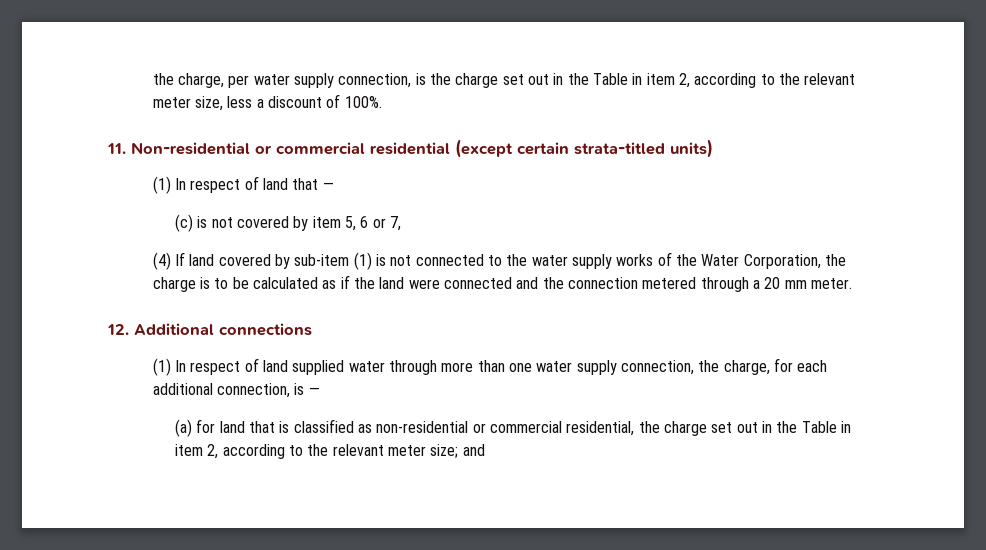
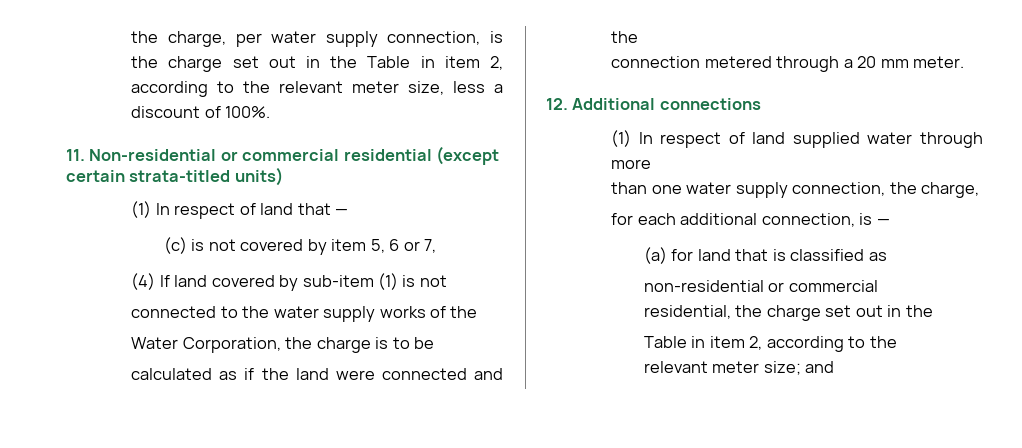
- (4) If land covered by sub-item (1) is not connected to the water supply works of the Water Corporation, the charge is to be calculated as if the land were connected and the connection metered through a 20 mm meter.
+ (4) If land covered by sub-item (1) is not
+ connected to the water supply works of the
+ Water Corporation, the charge is to be
+ calculated as if the land were connected and the
+ connection metered through a 20 mm meter.
- (1) In respect of land supplied water through more than one water supply connection, the charge, for each additional connection, is —
+ (1) In respect of land supplied water through more
+ than one water supply connection, the charge,
+ for each additional connection, is —
- (a) for land that is classified as non-residential or commercial residential, the charge set out in the Table in item 2, according to the relevant meter size; and
+ (a) for land that is classified as
+ non-residential or commercial
+ residential, the charge set out in the
+ Table in item 2, according to the
+ relevant meter size; and

